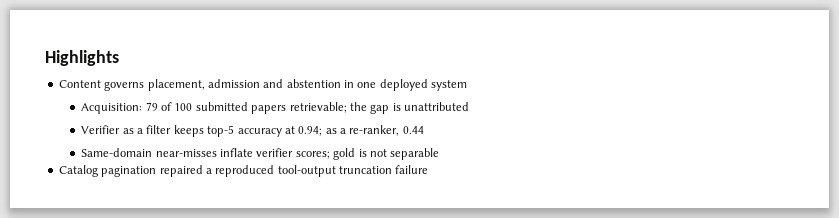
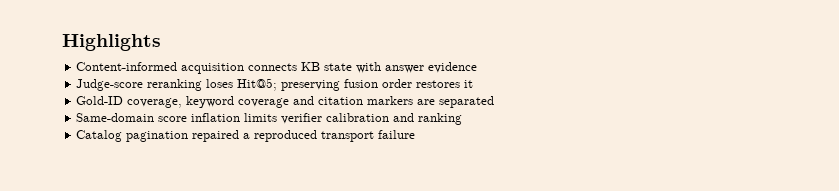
- Content governs placement, admission and abstention in one deployed system
- Acquisition: 79 of 100 submitted papers retrievable; the gap is unattributed
- Verifier as a filter keeps top-5 accuracy at 0.94; as a re-ranker, 0.44
- Same-domain near-misses inflate verifier scores; gold is not separable
+ Content-informed acquisition connects KB state with answer evidence
+ Judge-score reranking loses Hit@5; preserving fusion order restores it
+ Gold-ID coverage, keyword coverage and citation markers are separated
+ Same-domain score inflation limits verifier calibration and ranking
- Catalog pagination repaired a reproduced tool-output truncation failure
+ Catalog pagination repaired a reproduced transport failure

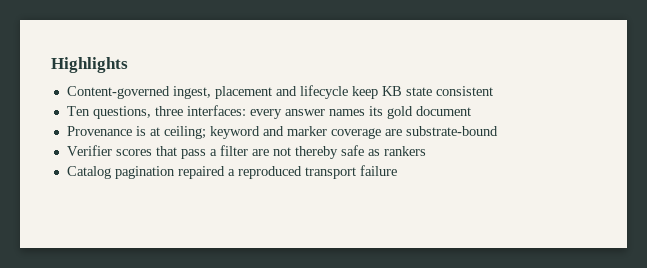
- Content-informed acquisition connects KB state with answer evidence
- Judge-score reranking loses Hit@5; preserving fusion order restores it
- Gold-ID coverage, keyword coverage and citation markers are separated
- Same-domain score inflation limits verifier calibration and ranking
+ Content-governed ingest, placement and lifecycle keep KB state consistent
+ Ten questions, three interfaces: every answer names its gold document
+ Provenance is at ceiling; keyword and marker coverage are substrate-bound
+ Verifier scores that pass a filter are not thereby safe as rankers

